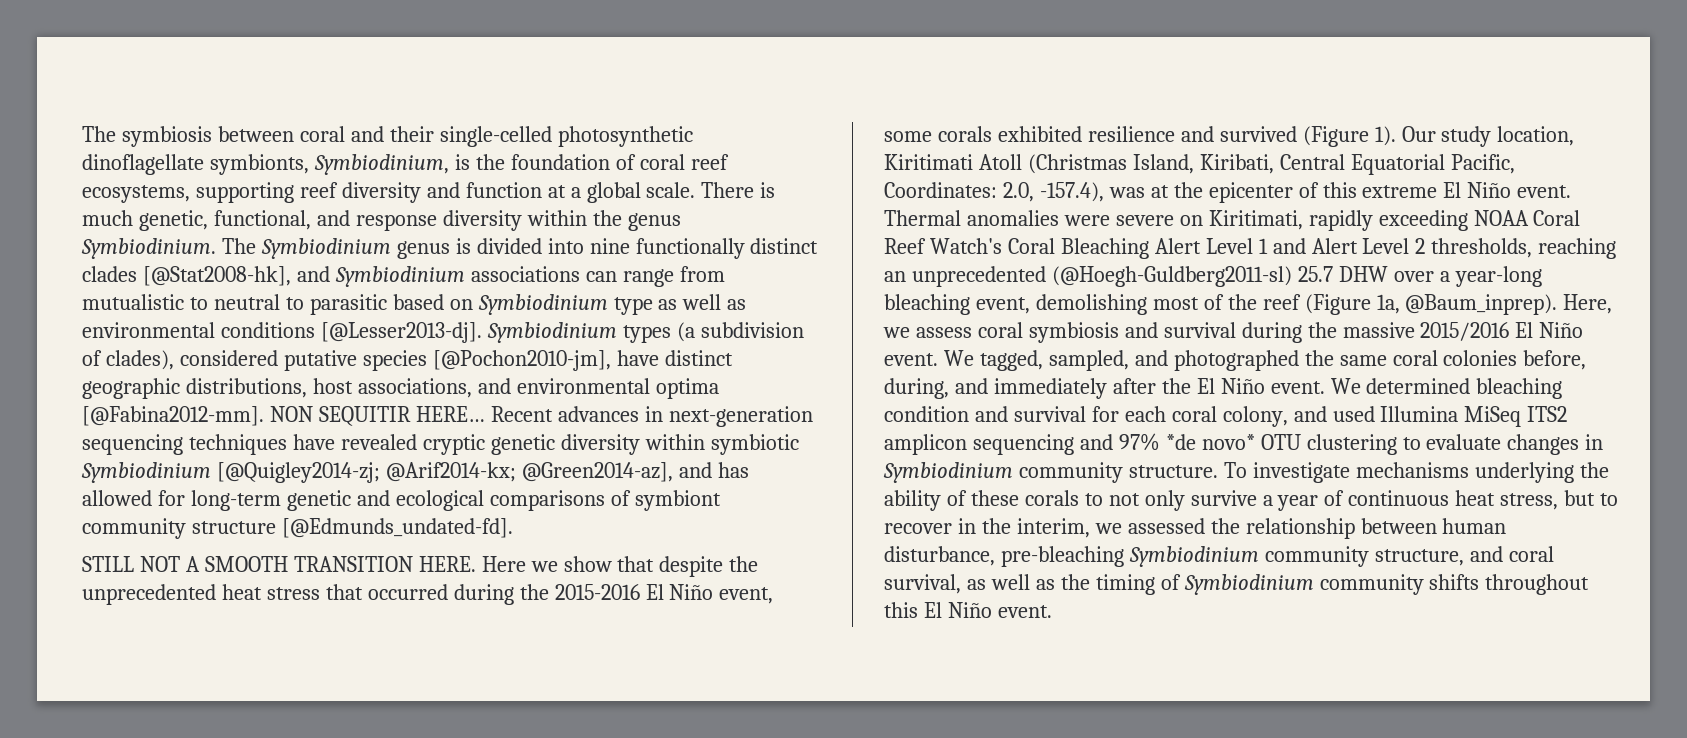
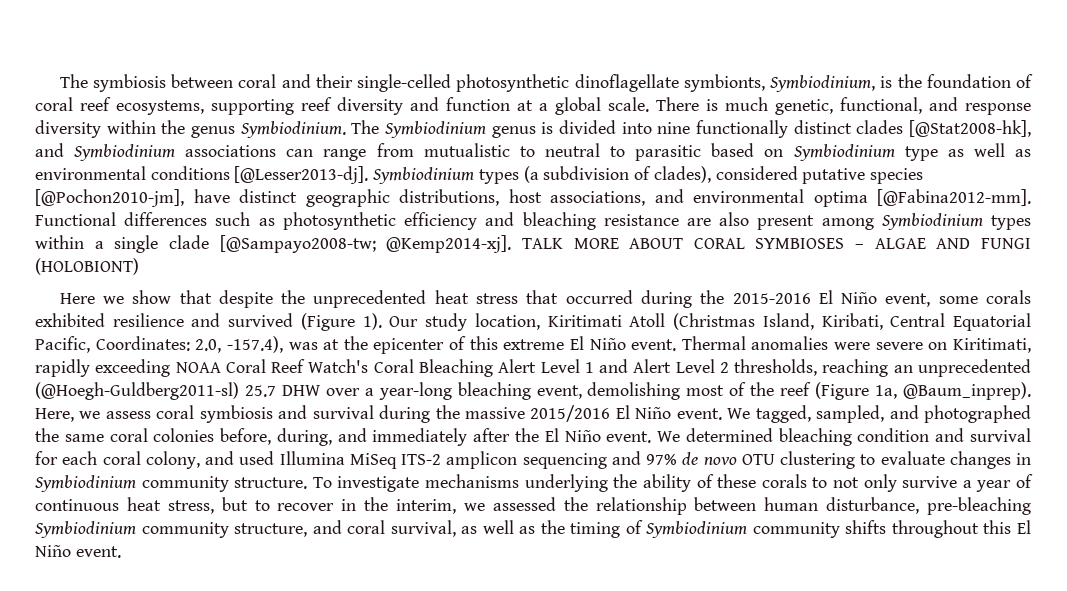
- NON SEQUITIR HERE… Recent advances in next-generation sequencing techniques have revealed cryptic genetic diversity within symbiotic Symbiodinium [@Quigley2014-zj; @Arif2014-kx; @Green2014-az], and has allowed for long-term genetic and ecological comparisons of symbiont community structure [@Edmunds_undated-fd].
- STILL NOT A SMOOTH TRANSITION HERE. Here we show that despite the unprecedented heat stress that occurred during the 2015-2016 El Niño event, some corals exhibited resilience and survived (Figure 1).
+ Functional differences such as photosynthetic efficiency and bleaching resistance are also present among Symbiodinium types within a single clade [@Sampayo2008-tw; @Kemp2014-xj]. TALK MORE ABOUT CORAL SYMBIOSES – ALGAE AND FUNGI (HOLOBIONT)
+ Here we show that despite the unprecedented heat stress that occurred during the 2015-2016 El Niño event, some corals exhibited resilience and survived (Figure 1).
- We determined bleaching condition and survival for each coral colony, and used Illumina MiSeq ITS2 amplicon sequencing and 97% *de novo* OTU clustering to evaluate changes in Symbiodinium community structure.
+ We determined bleaching condition and survival for each coral colony, and used Illumina MiSeq ITS-2 amplicon sequencing and 97% de novo OTU clustering to evaluate changes in Symbiodinium community structure.

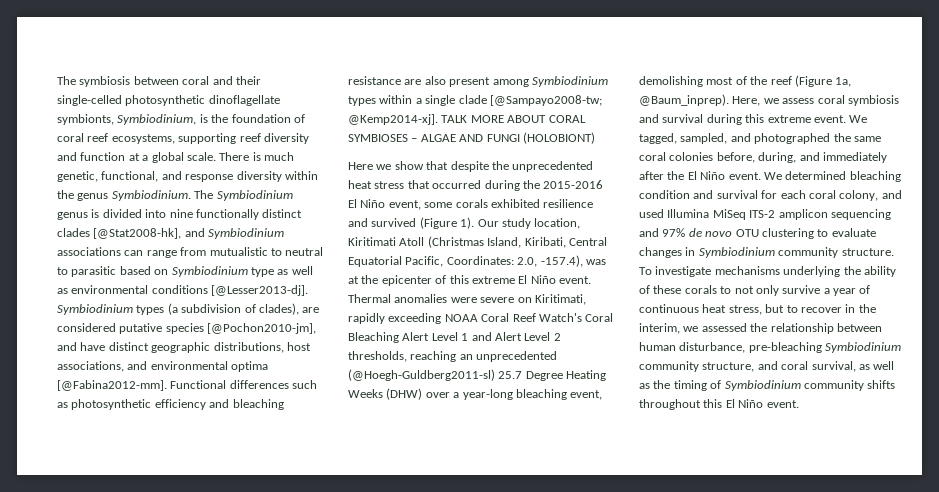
- Symbiodinium types (a subdivision of clades), considered putative species [@Pochon2010-jm], have distinct geographic distributions, host associations, and environmental optima [@Fabina2012-mm].
+ Symbiodinium types (a subdivision of clades), are considered putative species [@Pochon2010-jm], and have distinct geographic distributions, host associations, and environmental optima [@Fabina2012-mm].
- Thermal anomalies were severe on Kiritimati, rapidly exceeding NOAA Coral Reef Watch's Coral Bleaching Alert Level 1 and Alert Level 2 thresholds, reaching an unprecedented (@Hoegh-Guldberg2011-sl) 25.7 DHW over a year-long bleaching event, demolishing most of the reef (Figure 1a, @Baum_inprep).
+ Thermal anomalies were severe on Kiritimati, rapidly exceeding NOAA Coral Reef Watch's Coral Bleaching Alert Level 1 and Alert Level 2 thresholds, reaching an unprecedented (@Hoegh-Guldberg2011-sl) 25.7 Degree Heating Weeks (DHW) over a year-long bleaching event, demolishing most of the reef (Figure 1a, @Baum_inprep).
- Here, we assess coral symbiosis and survival during the massive 2015/2016 El Niño event.
+ Here, we assess coral symbiosis and survival during this extreme event.

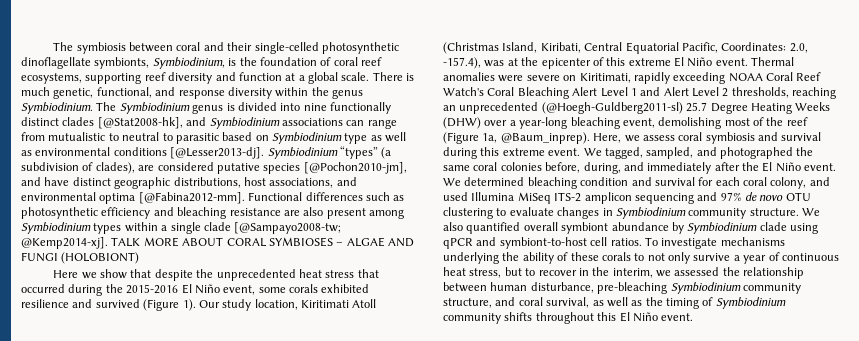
- Symbiodinium types (a subdivision of clades), are considered putative species [@Pochon2010-jm], and have distinct geographic distributions, host associations, and environmental optima [@Fabina2012-mm].
+ Symbiodinium “types” (a subdivision of clades), are considered putative species [@Pochon2010-jm], and have distinct geographic distributions, host associations, and environmental optima [@Fabina2012-mm].
+ We also quantified overall symbiont abundance by Symbiodinium clade using qPCR and symbiont-to-host cell ratios.

